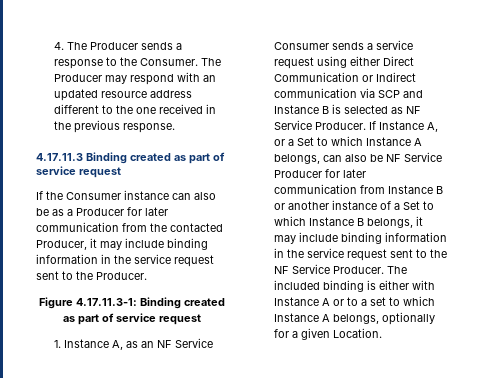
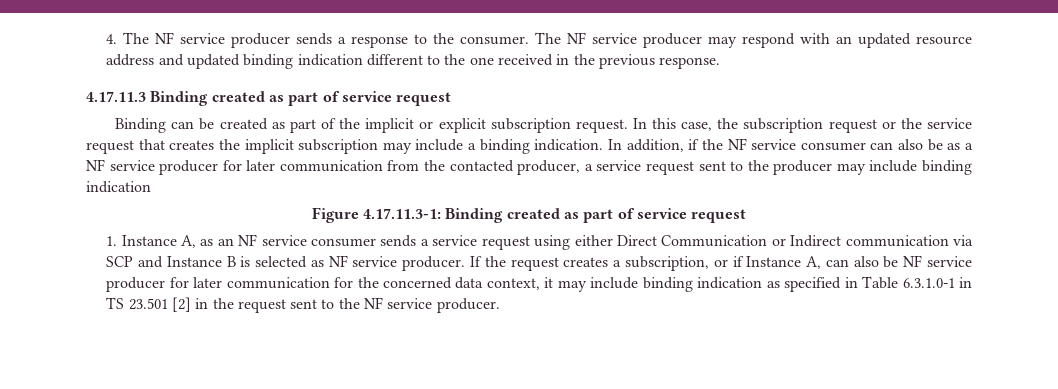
- 4. The Producer sends a response to the Consumer. The Producer may respond with an updated resource address different to the one received in the previous response.
+ 4. The NF service producer sends a response to the consumer. The NF service producer may respond with an updated resource address and updated binding indication different to the one received in the previous response.
- If the Consumer instance can also be as a Producer for later communication from the contacted Producer, it may include binding information in the service request sent to the Producer.
+ Binding can be created as part of the implicit or explicit subscription request. In this case, the subscription request or the service request that creates the implicit subscription may include a binding indication. In addition, if the NF service consumer can also be as a NF service producer for later communication from the contacted producer, a service request sent to the producer may include binding indication
- 1. Instance A, as an NF Service Consumer sends a service request using either Direct Communication or Indirect communication via SCP and Instance B is selected as NF Service Producer. If Instance A, or a Set to which Instance A belongs, can also be NF Service Producer for later communication from Instance B or another instance of a Set to which Instance B belongs, it may include binding information in the service request sent to the NF Service Producer. The included binding is either with Instance A or to a set to which Instance A belongs, optionally for a given Location.
+ 1. Instance A, as an NF service consumer sends a service request using either Direct Communication or Indirect communication via SCP and Instance B is selected as NF service producer. If the request creates a subscription, or if Instance A, can also be NF service producer for later communication for the concerned data context, it may include binding indication as specified in Table 6.3.1.0-1 in TS 23.501 [2] in the request sent to the NF service producer.

